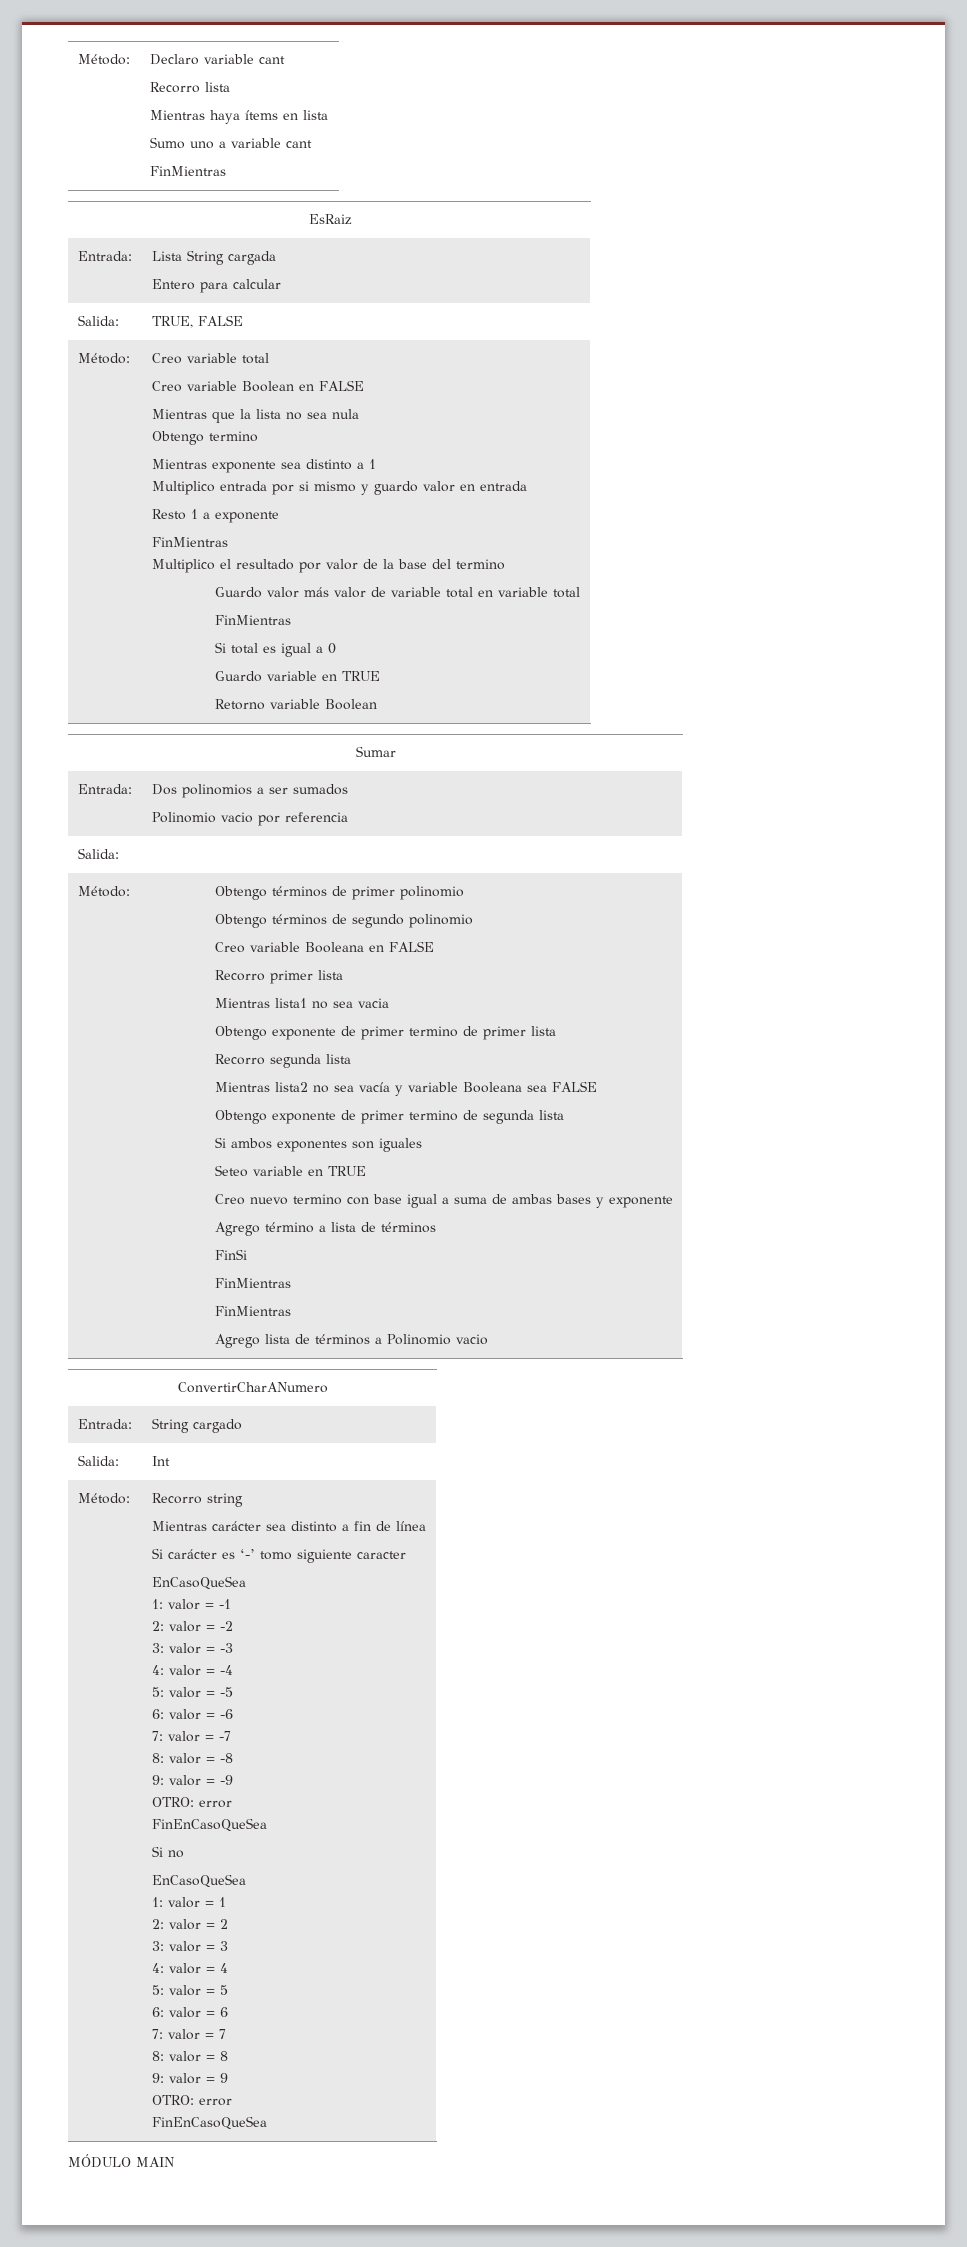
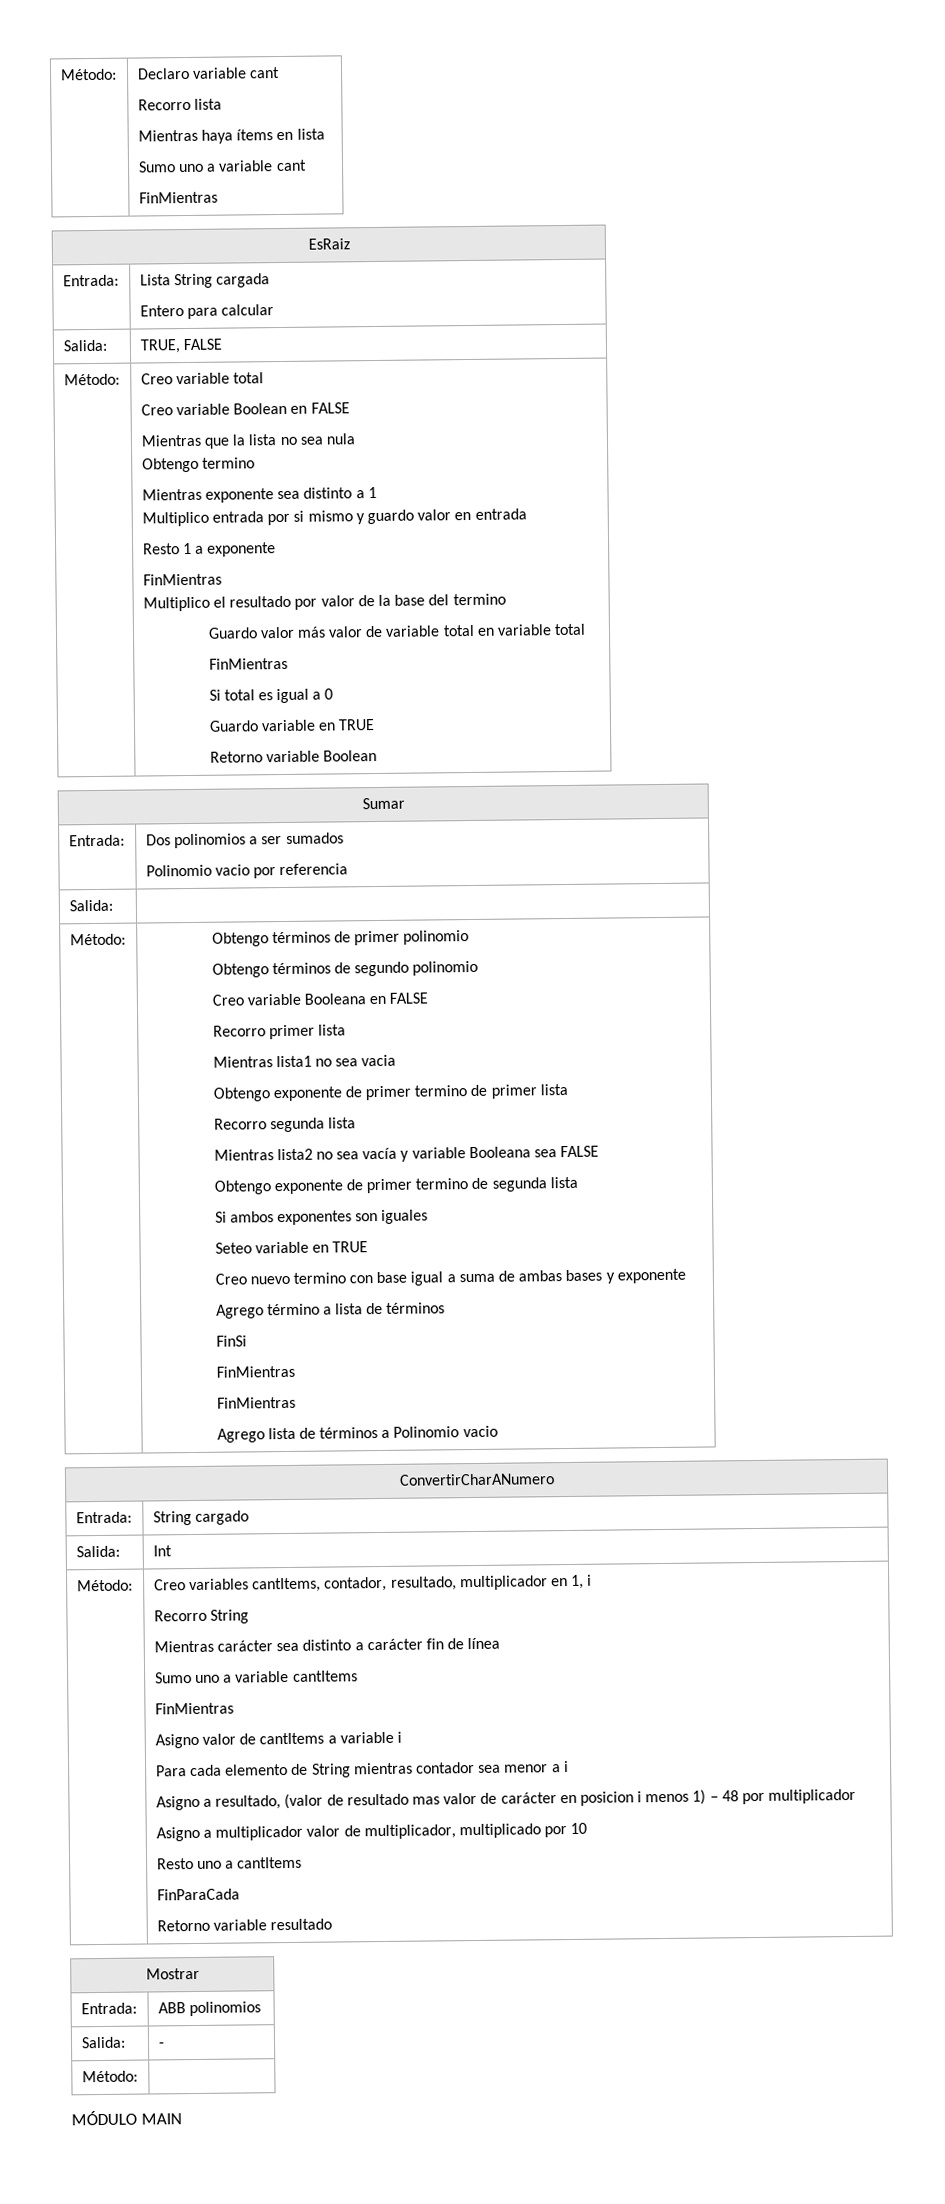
- Recorro string
+ Creo variables cantItems, contador, resultado, multiplicador en 1, i
+ Recorro String
- Mientras carácter sea distinto a fin de línea
+ Mientras carácter sea distinto a carácter fin de línea
- Si carácter es ‘-’ tomo siguiente caracter
- EnCasoQueSea
- 1: valor = -1
- 2: valor = -2
- 3: valor = -3
- 4: valor = -4
- 5: valor = -5
- 6: valor = -6
- 7: valor = -7
- 8: valor = -8
- 9: valor = -9
- OTRO: error
- FinEnCasoQueSea
- Si no
- EnCasoQueSea
- 1: valor = 1
- 2: valor = 2
- 3: valor = 3
- 4: valor = 4
- 5: valor = 5
- 6: valor = 6
- 7: valor = 7
- 8: valor = 8
- 9: valor = 9
- OTRO: error
- FinEnCasoQueSea
+ Sumo uno a variable cantItems
+ FinMientras
+ Asigno valor de cantItems a variable i
+ Para cada elemento de String mientras contador sea menor a i
+ Asigno a resultado, (valor de resultado mas valor de carácter en posicion i menos 1) – 48 por multiplicador
+ Asigno a multiplicador valor de multiplicador, multiplicado por 10
+ Resto uno a cantItems
+ FinParaCada
+ Retorno variable resultado
+ Mostrar
+ Entrada: | ABB polinomios
+ Salida: | -
+ Método: |

